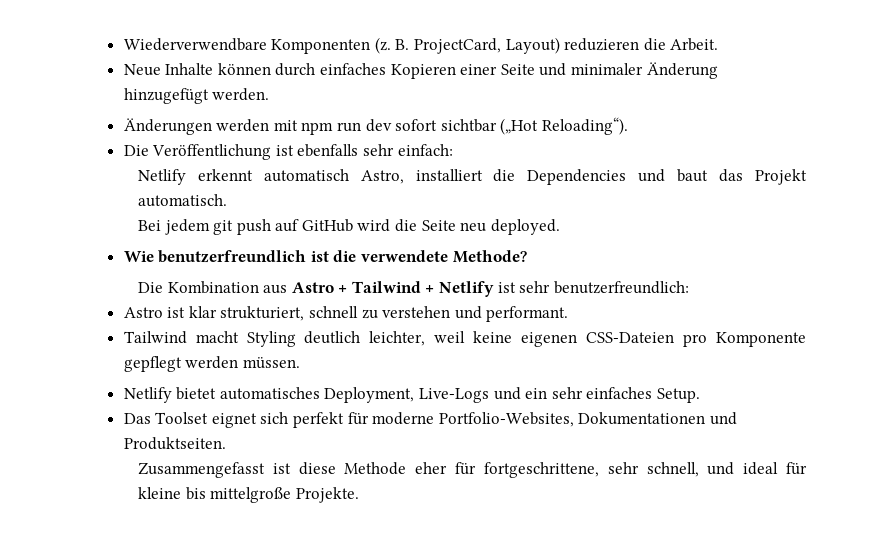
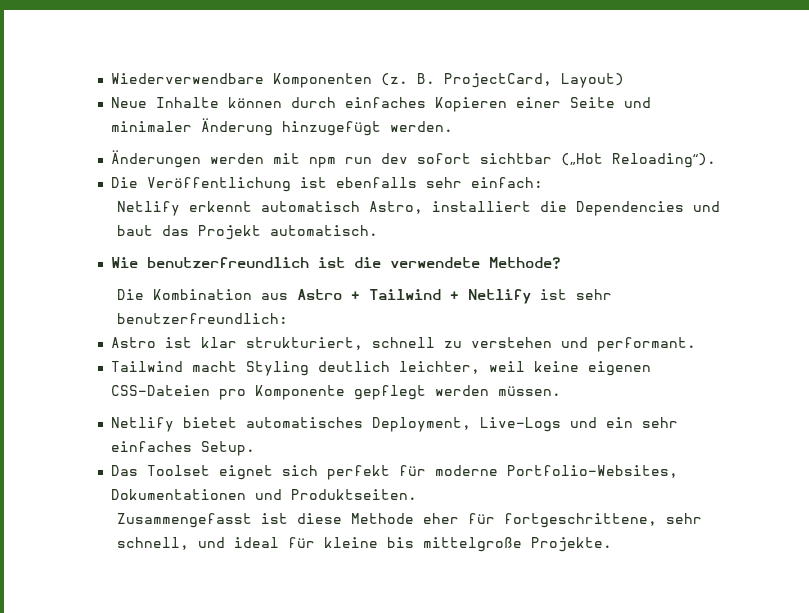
- B. ProjectCard, Layout) reduzieren die Arbeit.
+ B. ProjectCard, Layout)
- Bei jedem git push auf GitHub wird die Seite neu deployed.

